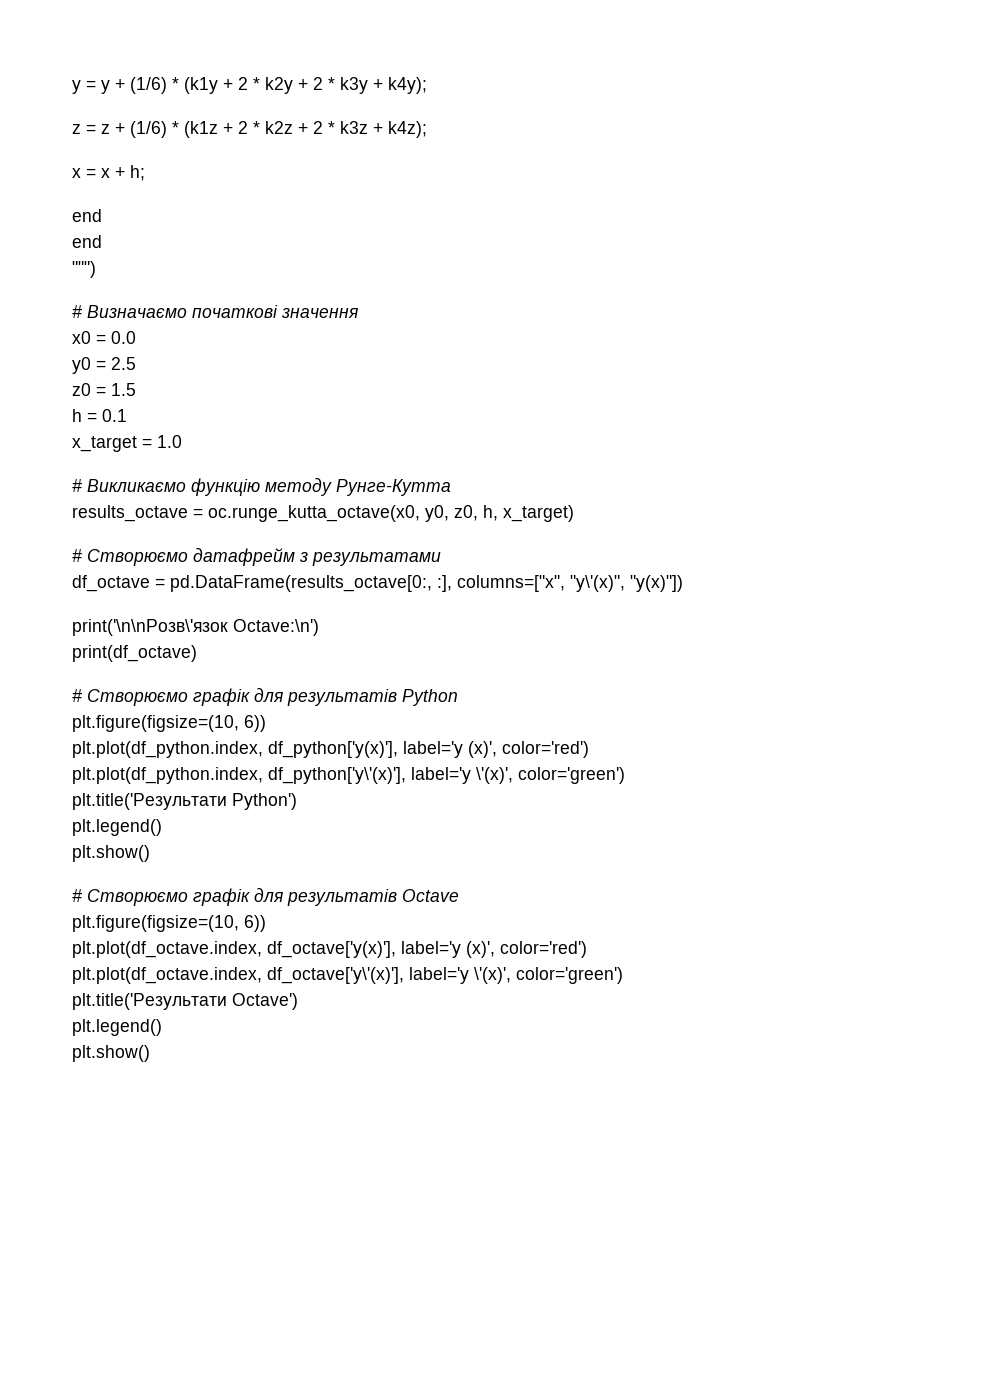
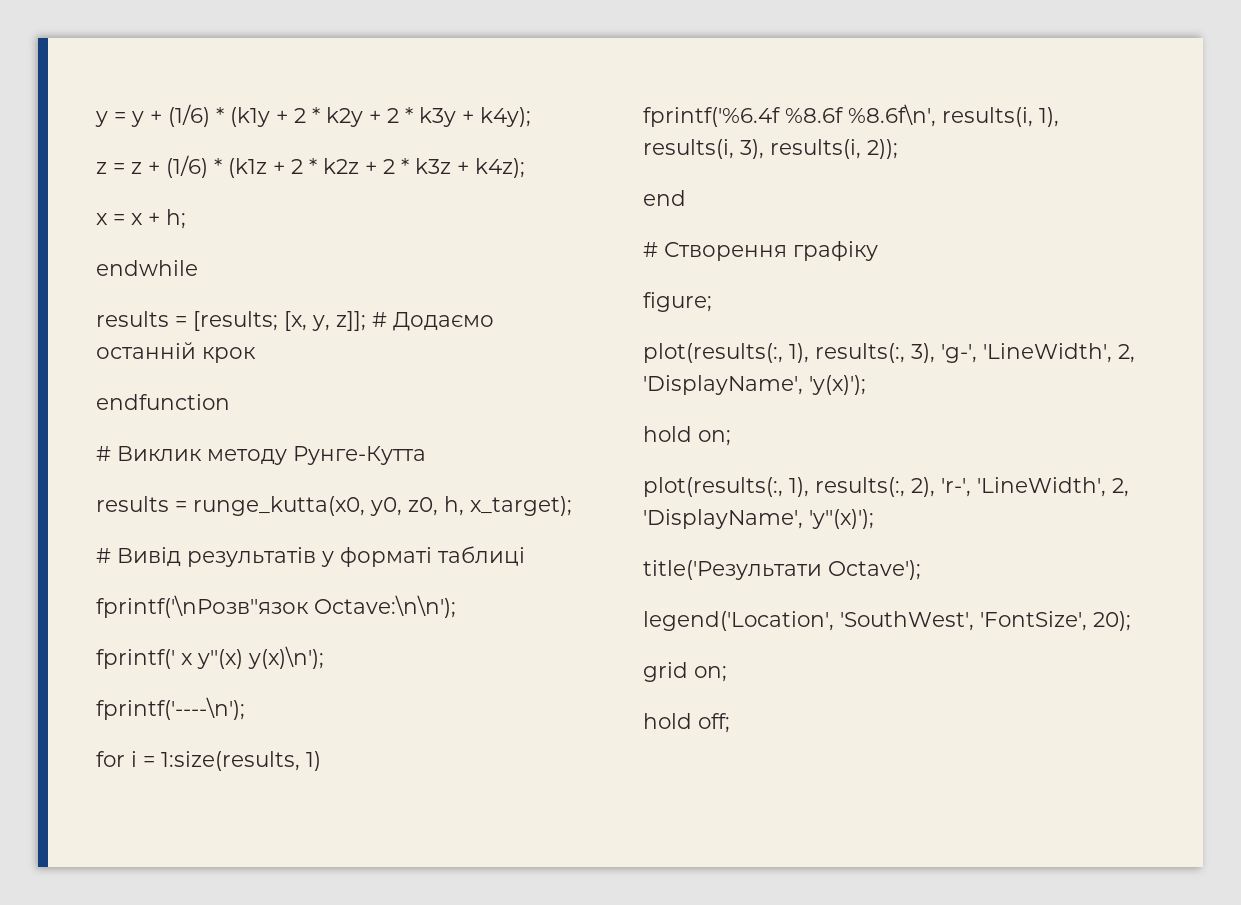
  x = x + h;
+ endwhile
+ results = [results; [x, y, z]]; # Додаємо останній крок
+ endfunction
+ # Виклик методу Рунге-Кутта
+ results = runge_kutta(x0, y0, z0, h, x_target);
+ # Вивід результатів у форматі таблиці
+ fprintf('\nРозв''язок Octave:\n\n');
+ fprintf(' x y''(x) y(x)\n');
+ fprintf('----\n');
+ for i = 1:size(results, 1)
+ fprintf('%6.4f %8.6f %8.6f\n', results(i, 1), results(i, 3), results(i, 2));
  end
- end
- """)
- # Визначаємо початкові значення
- x0 = 0.0
- y0 = 2.5
- z0 = 1.5
- h = 0.1
- x_target = 1.0
- # Викликаємо функцію методу Рунге-Кутта
- results_octave = oc.runge_kutta_octave(x0, y0, z0, h, x_target)
- # Створюємо датафрейм з результатами
- df_octave = pd.DataFrame(results_octave[0:, :], columns=["x", "y\'(x)", "y(x)"])
- print('\n\nРозв\'язок Octave:\n')
- print(df_octave)
- # Створюємо графік для результатів Python
- plt.figure(figsize=(10, 6))
- plt.plot(df_python.index, df_python['y(x)'], label='y (x)', color='red')
- plt.plot(df_python.index, df_python['y\'(x)'], label='y \'(x)', color='green')
- plt.title('Результати Python')
- plt.legend()
- plt.show()
- # Створюємо графік для результатів Octave
- plt.figure(figsize=(10, 6))
- plt.plot(df_octave.index, df_octave['y(x)'], label='y (x)', color='red')
- plt.plot(df_octave.index, df_octave['y\'(x)'], label='y \'(x)', color='green')
- plt.title('Результати Octave')
- plt.legend()
- plt.show()
+ # Створення графіку
+ figure;
+ plot(results(:, 1), results(:, 3), 'g-', 'LineWidth', 2, 'DisplayName', 'y(x)');
+ hold on;
+ plot(results(:, 1), results(:, 2), 'r-', 'LineWidth', 2, 'DisplayName', 'y''(x)');
+ title('Результати Octave');
+ legend('Location', 'SouthWest', 'FontSize', 20);
+ grid on;
+ hold off;

